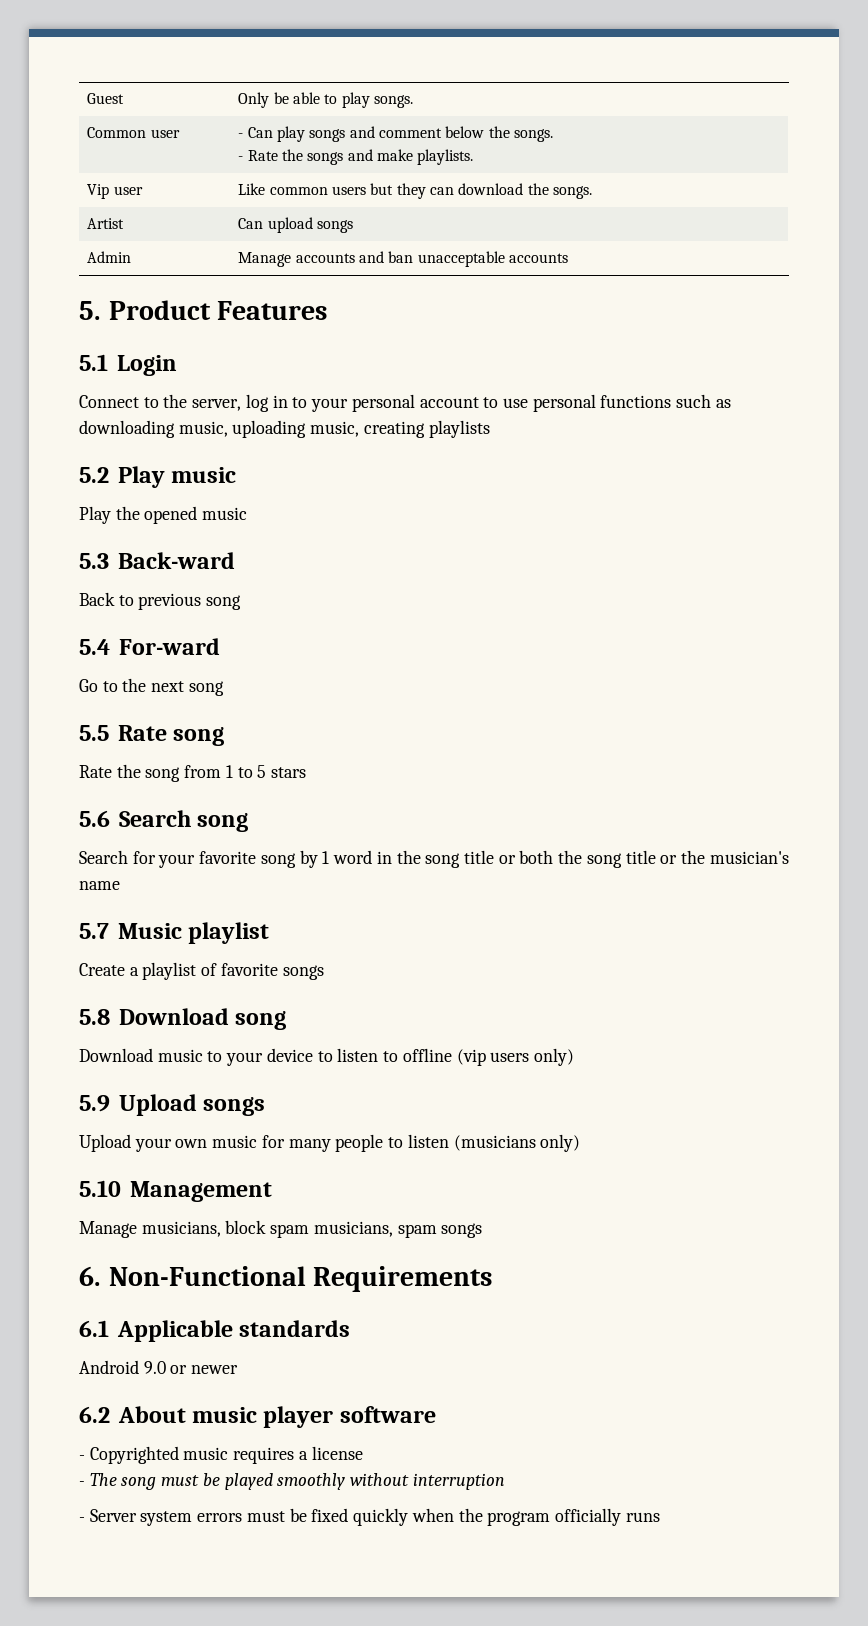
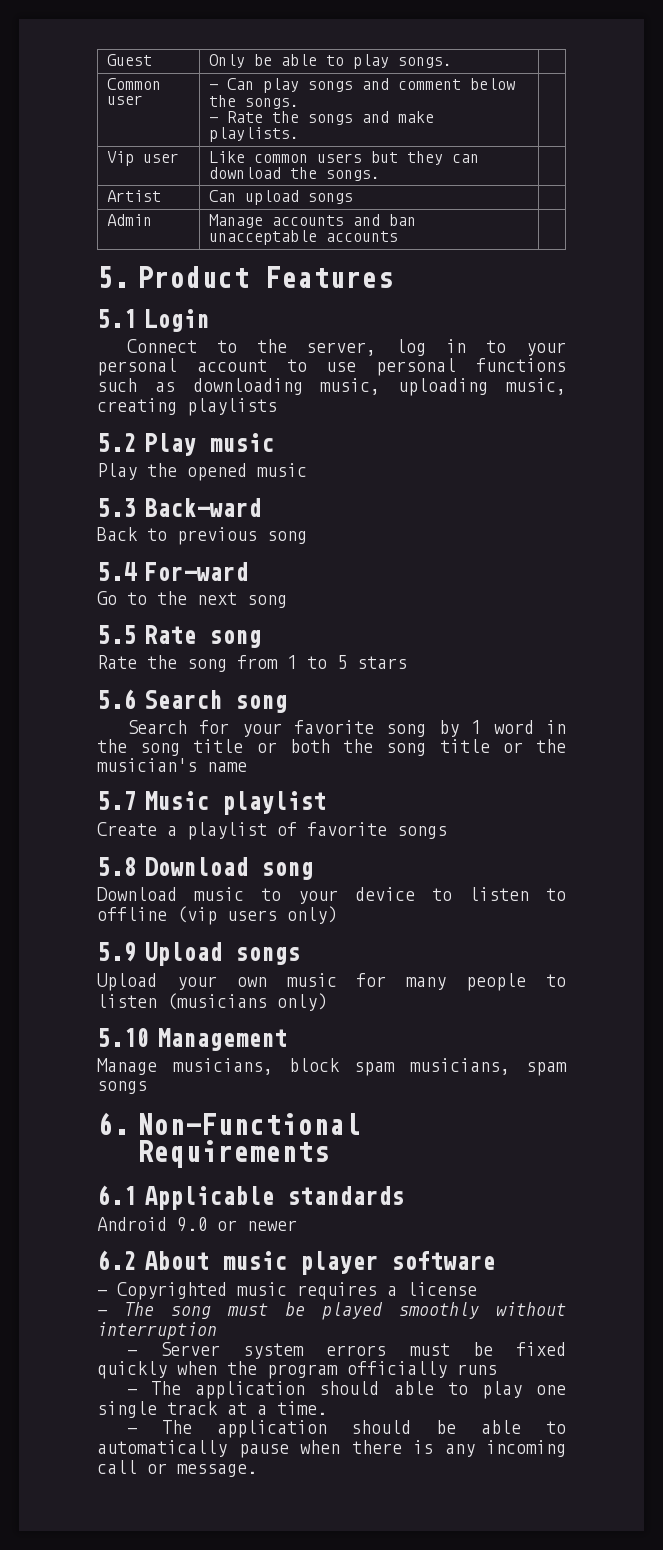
+ - The application should able to play one single track at a time.
+ - The application should be able to automatically pause when there is any incoming call or message.

